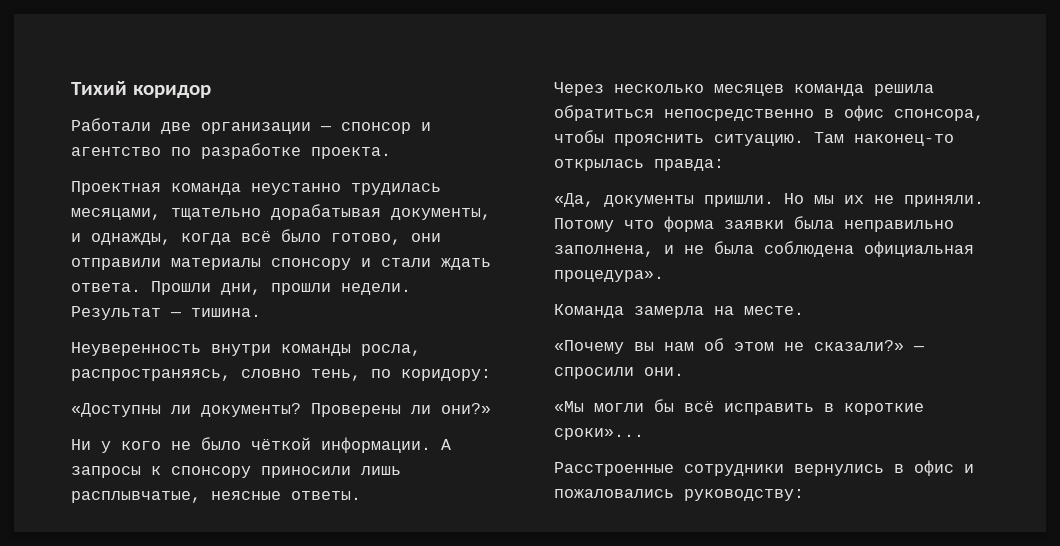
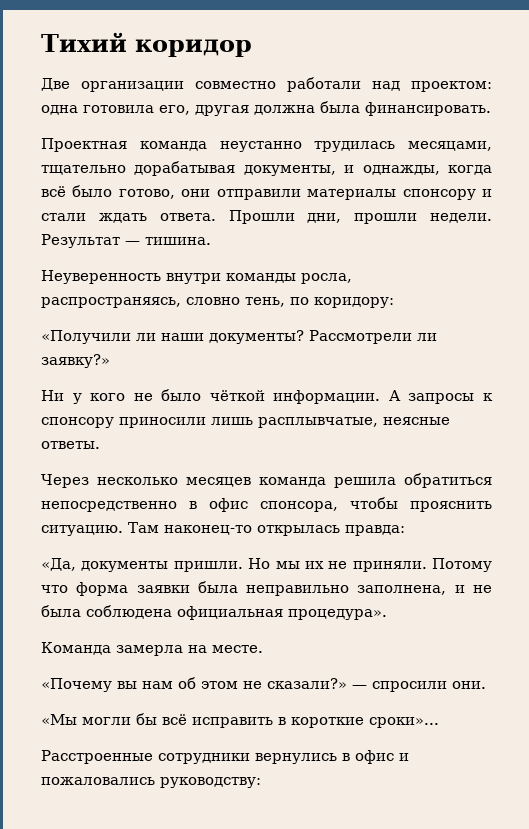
- Работали две организации — спонсор и агентство по разработке проекта.
+ Две организации совместно работали над проектом: одна готовила его, другая должна была финансировать.
- «Доступны ли документы? Проверены ли они?»
+ «Получили ли наши документы? Рассмотрели ли заявку?»

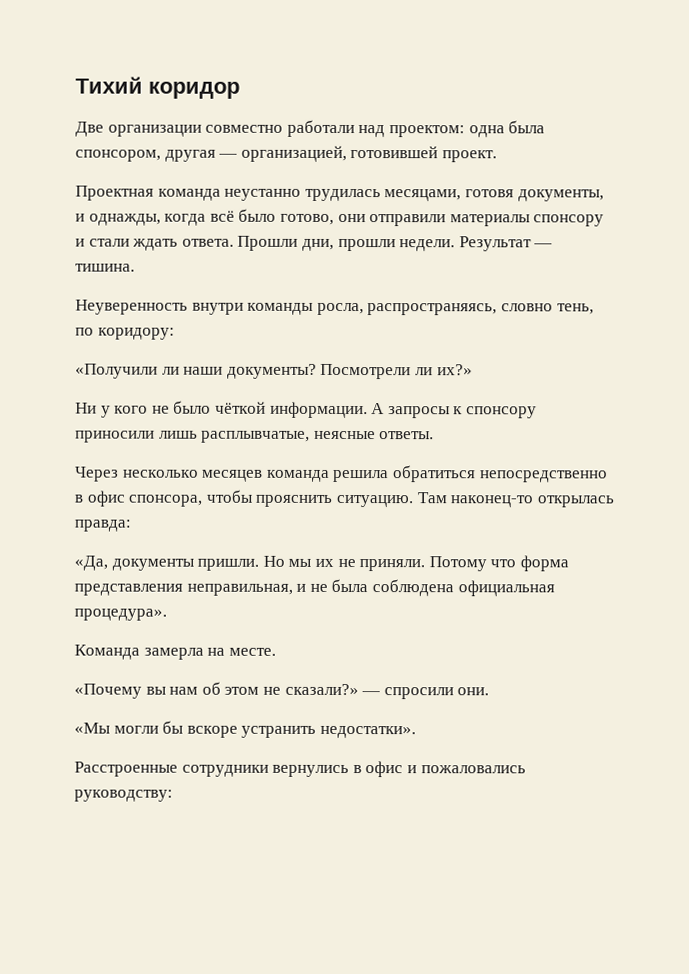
- Две организации совместно работали над проектом: одна готовила его, другая должна была финансировать.
+ Две организации совместно работали над проектом: одна была спонсором, другая — организацией, готовившей проект.
- Проектная команда неустанно трудилась месяцами, тщательно дорабатывая документы, и однажды, когда всё было готово, они отправили материалы спонсору и стали ждать ответа.
+ Проектная команда неустанно трудилась месяцами, готовя документы, и однажды, когда всё было готово, они отправили материалы спонсору и стали ждать ответа.
- Рассмотрели ли заявку?»
+ Посмотрели ли их?»
- Потому что форма заявки была неправильно заполнена, и не была соблюдена официальная процедура».
+ Потому что форма представления неправильная, и не была соблюдена официальная процедура».
- «Мы могли бы всё исправить в короткие сроки»...
+ «Мы могли бы вскоре устранить недостатки».

